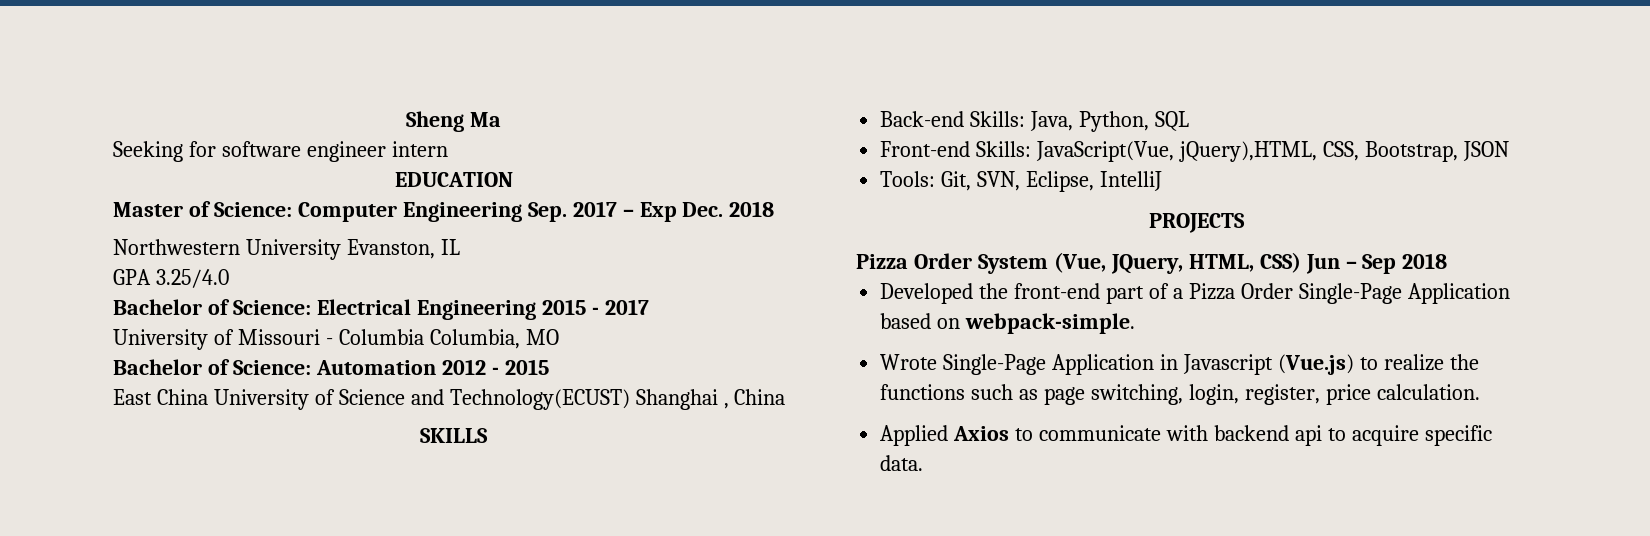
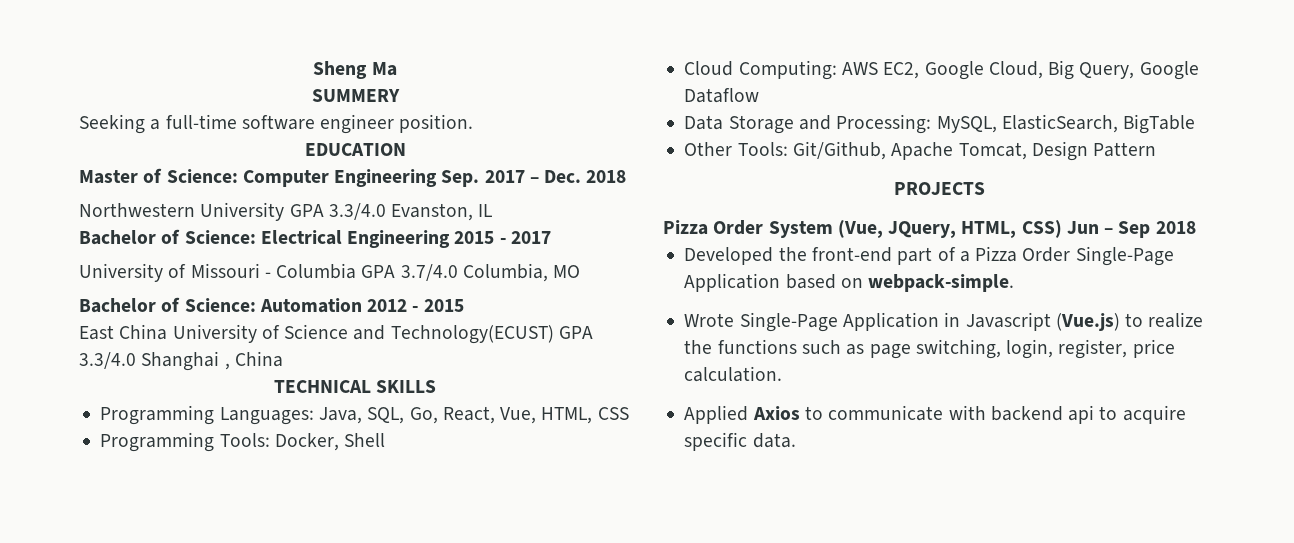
+ SUMMERY
- Seeking for software engineer intern
+ Seeking a full-time software engineer position.
- Master of Science: Computer Engineering Sep. 2017 – Exp Dec. 2018
+ Master of Science: Computer Engineering Sep. 2017 – Dec. 2018
- Northwestern University Evanston, IL
+ Northwestern University GPA 3.3/4.0 Evanston, IL
- GPA 3.25/4.0
- University of Missouri - Columbia Columbia, MO
+ University of Missouri - Columbia GPA 3.7/4.0 Columbia, MO
- East China University of Science and Technology(ECUST) Shanghai , China
+ East China University of Science and Technology(ECUST) GPA 3.3/4.0 Shanghai , China
- SKILLS
+ TECHNICAL SKILLS
- Back-end Skills: Java, Python, SQL
- Front-end Skills: JavaScript(Vue, jQuery),HTML, CSS, Bootstrap, JSON
- Tools: Git, SVN, Eclipse, IntelliJ
+ Programming Languages: Java, SQL, Go, React, Vue, HTML, CSS
+ Programming Tools: Docker, Shell
+ Cloud Computing: AWS EC2, Google Cloud, Big Query, Google Dataflow
+ Data Storage and Processing: MySQL, ElasticSearch, BigTable
+ Other Tools: Git/Github, Apache Tomcat, Design Pattern

